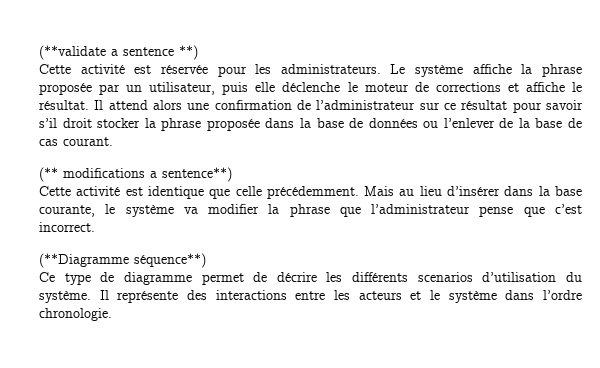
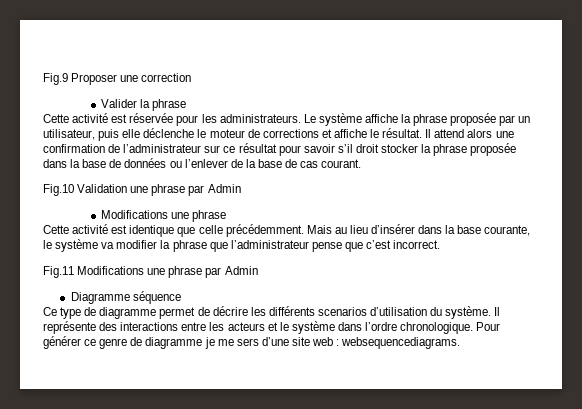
- (**validate a sentence **)
+ Fig.9 Proposer une correction
+ Valider la phrase
- (** modifications a sentence**)
+ Fig.10 Validation une phrase par Admin
+ Modifications une phrase
- (**Diagramme séquence**)
+ Fig.11 Modifications une phrase par Admin
+ Diagramme séquence
- Il représente des interactions entre les acteurs et le système dans l’ordre chronologie.
+ Il représente des interactions entre les acteurs et le système dans l’ordre chronologique. Pour générer ce genre de diagramme je me sers d’une site web : websequencediagrams.

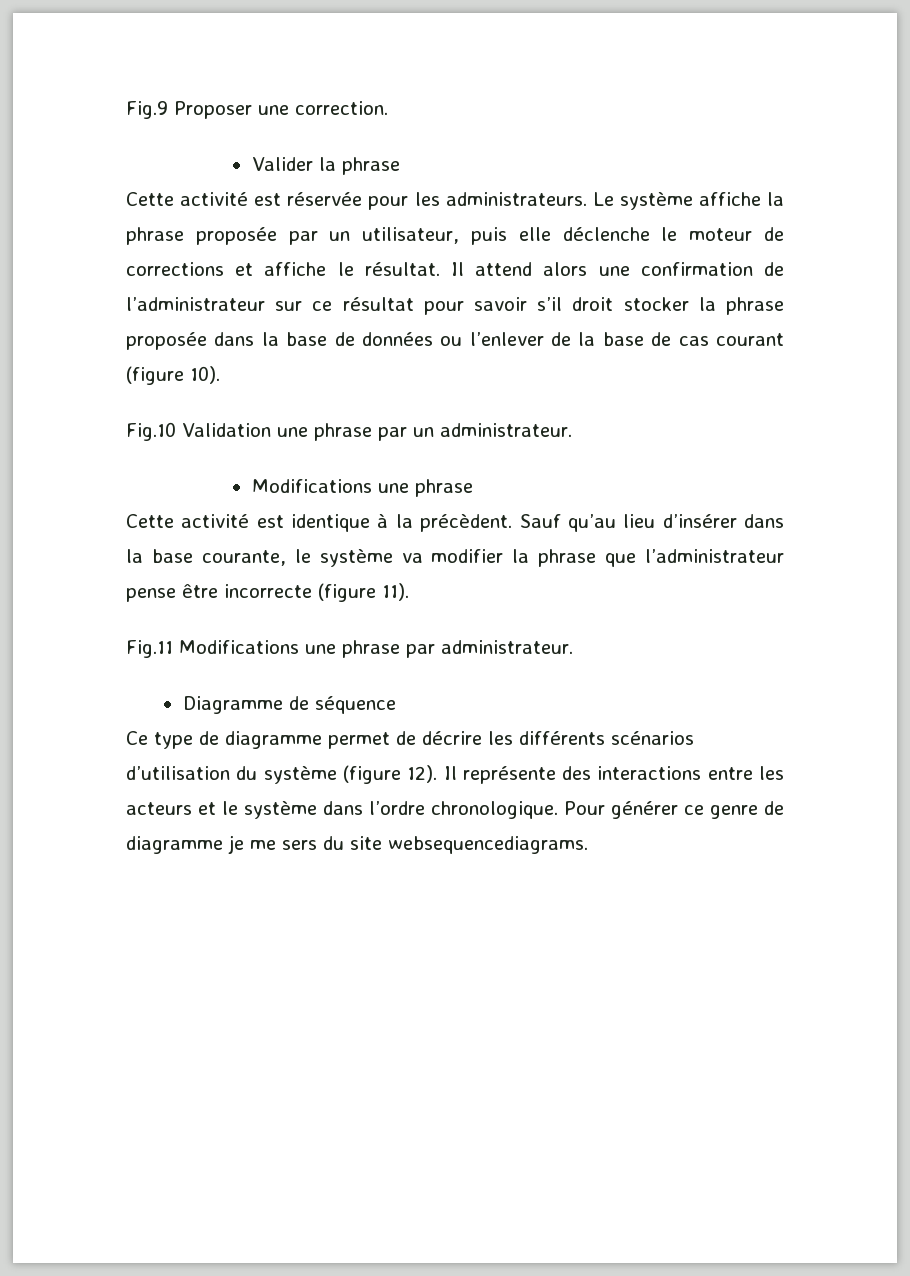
- Fig.9 Proposer une correction
+ Fig.9 Proposer une correction.
- Il attend alors une confirmation de l’administrateur sur ce résultat pour savoir s’il droit stocker la phrase proposée dans la base de données ou l’enlever de la base de cas courant.
+ Il attend alors une confirmation de l’administrateur sur ce résultat pour savoir s’il droit stocker la phrase proposée dans la base de données ou l’enlever de la base de cas courant (figure 10).
- Fig.10 Validation une phrase par Admin
+ Fig.10 Validation une phrase par un administrateur.
- Cette activité est identique que celle précédemment. Mais au lieu d’insérer dans la base courante, le système va modifier la phrase que l’administrateur pense que c’est incorrect.
+ Cette activité est identique à la précèdent. Sauf qu’au lieu d’insérer dans la base courante, le système va modifier la phrase que l’administrateur pense être incorrecte (figure 11).
- Fig.11 Modifications une phrase par Admin
+ Fig.11 Modifications une phrase par administrateur.
- Diagramme séquence
+ Diagramme de séquence
- Ce type de diagramme permet de décrire les différents scenarios d’utilisation du système.
+ Ce type de diagramme permet de décrire les différents scénarios d’utilisation du système (figure 12).
- Pour générer ce genre de diagramme je me sers d’une site web : websequencediagrams.
+ Pour générer ce genre de diagramme je me sers du site websequencediagrams.

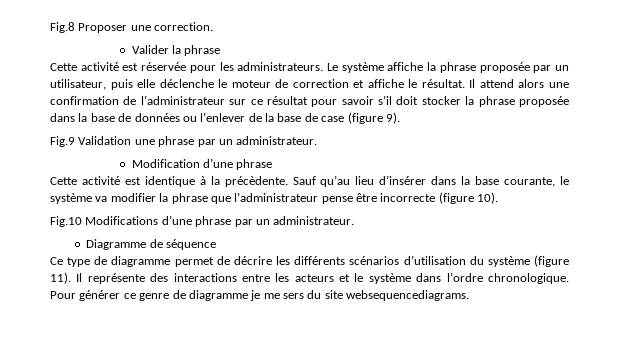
- Fig.9 Proposer une correction.
+ Fig.8 Proposer une correction.
- Le système affiche la phrase proposée par un utilisateur, puis elle déclenche le moteur de corrections et affiche le résultat.
+ Le système affiche la phrase proposée par un utilisateur, puis elle déclenche le moteur de correction et affiche le résultat.
- Il attend alors une confirmation de l’administrateur sur ce résultat pour savoir s’il droit stocker la phrase proposée dans la base de données ou l’enlever de la base de cas courant (figure 10).
- Fig.10 Validation une phrase par un administrateur.
- Modifications une phrase
+ Il attend alors une confirmation de l’administrateur sur ce résultat pour savoir s’il doit stocker la phrase proposée dans la base de données ou l’enlever de la base de case (figure 9).
+ Fig.9 Validation une phrase par un administrateur.
+ Modification d’une phrase
- Cette activité est identique à la précèdent.
+ Cette activité est identique à la précèdente.
- Sauf qu’au lieu d’insérer dans la base courante, le système va modifier la phrase que l’administrateur pense être incorrecte (figure 11).
- Fig.11 Modifications une phrase par administrateur.
+ Sauf qu’au lieu d’insérer dans la base courante, le système va modifier la phrase que l’administrateur pense être incorrecte (figure 10).
+ Fig.10 Modifications d’une phrase par un administrateur.
- Ce type de diagramme permet de décrire les différents scénarios d’utilisation du système (figure 12).
+ Ce type de diagramme permet de décrire les différents scénarios d’utilisation du système (figure 11).

